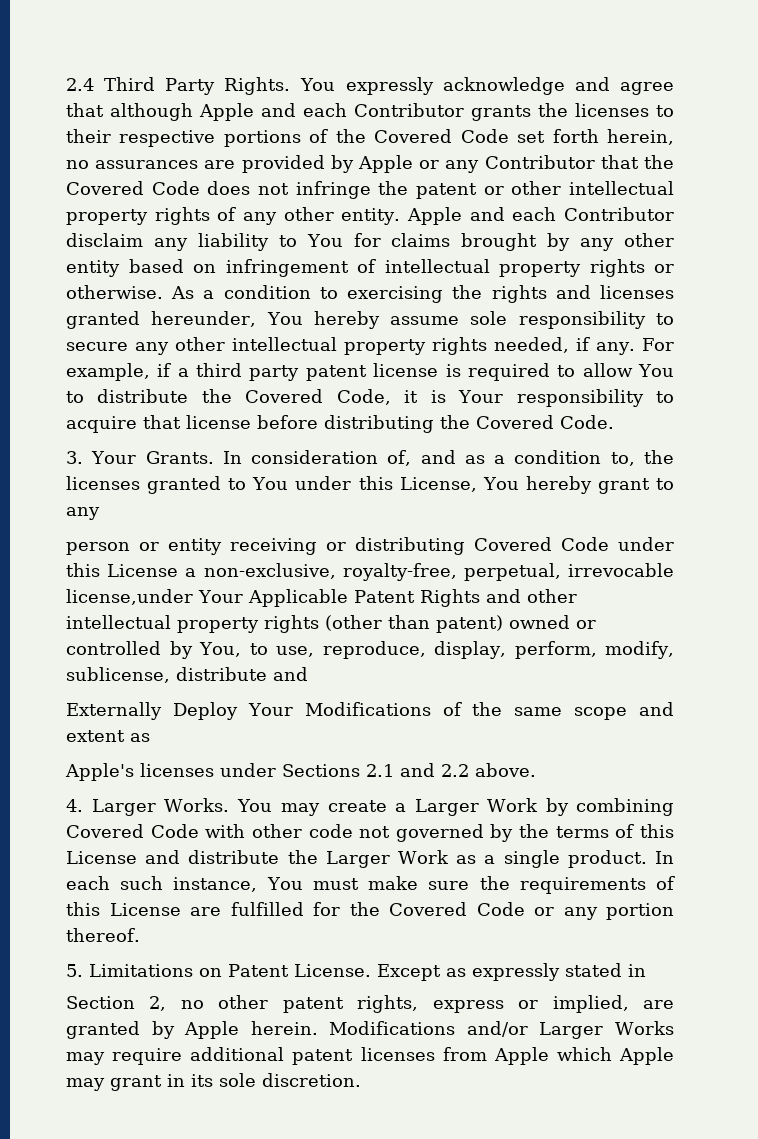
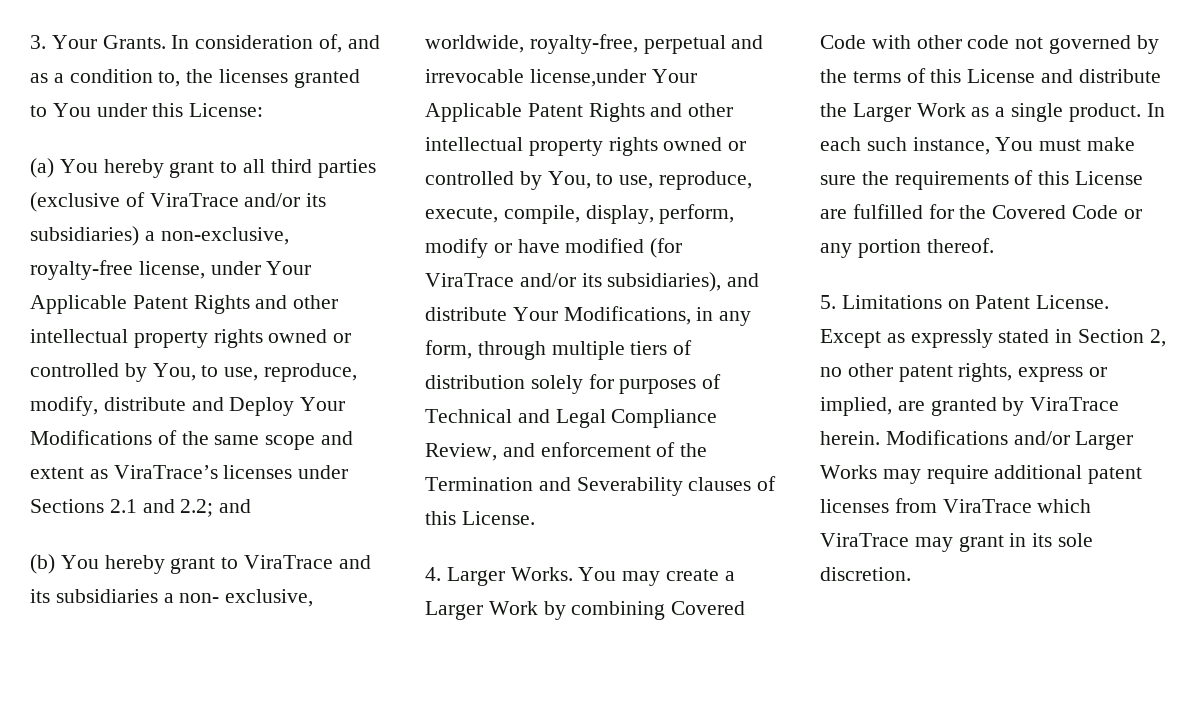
- 2.4 Third Party Rights. You expressly acknowledge and agree that although Apple and each Contributor grants the licenses to their respective portions of the Covered Code set forth herein, no assurances are provided by Apple or any Contributor that the Covered Code does not infringe the patent or other intellectual property rights of any other entity. Apple and each Contributor disclaim any liability to You for claims brought by any other entity based on infringement of intellectual property rights or otherwise. As a condition to exercising the rights and licenses granted hereunder, You hereby assume sole responsibility to secure any other intellectual property rights needed, if any. For example, if a third party patent license is required to allow You to distribute the Covered Code, it is Your responsibility to acquire that license before distributing the Covered Code.
- In consideration of, and as a condition to, the licenses granted to You under this License, You hereby grant to any
- person or entity receiving or distributing Covered Code under this License a non-exclusive, royalty-free, perpetual, irrevocable license,under Your Applicable Patent Rights and other intellectual property rights (other than patent) owned or controlled by You, to use, reproduce, display, perform, modify, sublicense, distribute and
- Externally Deploy Your Modifications of the same scope and extent as
- Apple's licenses under Sections 2.1 and 2.2 above.
+ In consideration of, and as a condition to, the licenses granted to You under this License:
+ (a) You hereby grant to all third parties (exclusive of ViraTrace and/or its subsidiaries) a non-exclusive, royalty-free license, under Your Applicable Patent Rights and other intellectual property rights owned or controlled by You, to use, reproduce, modify, distribute and Deploy Your Modifications of the same scope and extent as ViraTrace’s licenses under Sections 2.1 and 2.2; and
+ (b) You hereby grant to ViraTrace and its subsidiaries a non- exclusive, worldwide, royalty-free, perpetual and irrevocable license,under Your Applicable Patent Rights and other intellectual property rights owned or controlled by You, to use, reproduce, execute, compile, display, perform, modify or have modified (for ViraTrace and/or its subsidiaries), and distribute Your Modifications, in any form, through multiple tiers of distribution solely for purposes of Technical and Legal Compliance Review, and enforcement of the Termination and Severability clauses of this License.
- Except as expressly stated in
- Section 2, no other patent rights, express or implied, are granted by Apple herein.
+ Except as expressly stated in Section 2, no other patent rights, express or implied, are granted by ViraTrace herein.
- Modifications and/or Larger Works may require additional patent licenses from Apple which Apple may grant in its sole discretion.
+ Modifications and/or Larger Works may require additional patent licenses from ViraTrace which ViraTrace may grant in its sole discretion.

